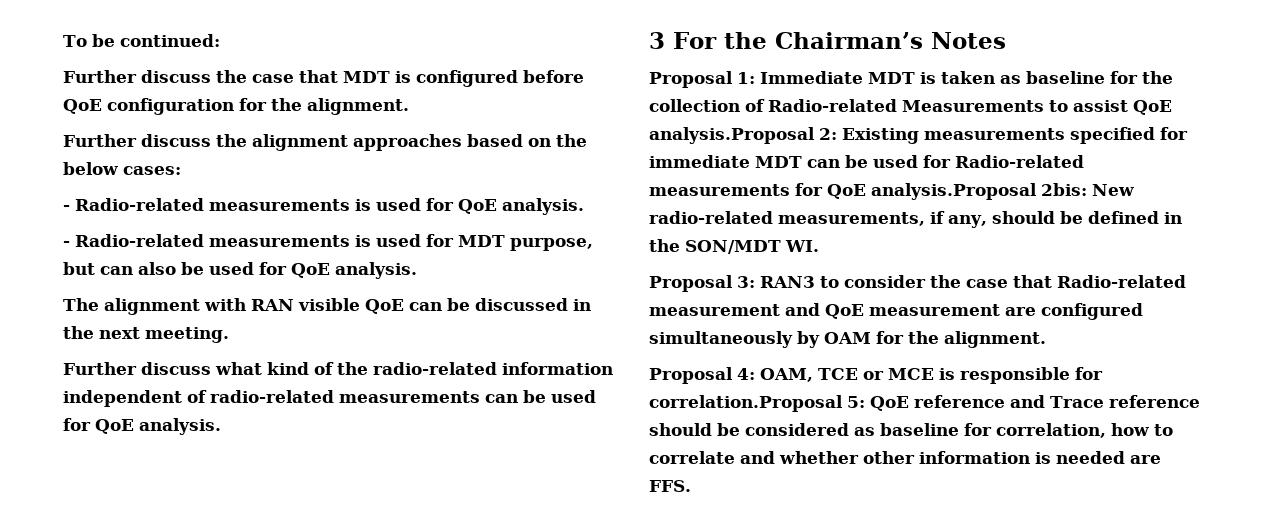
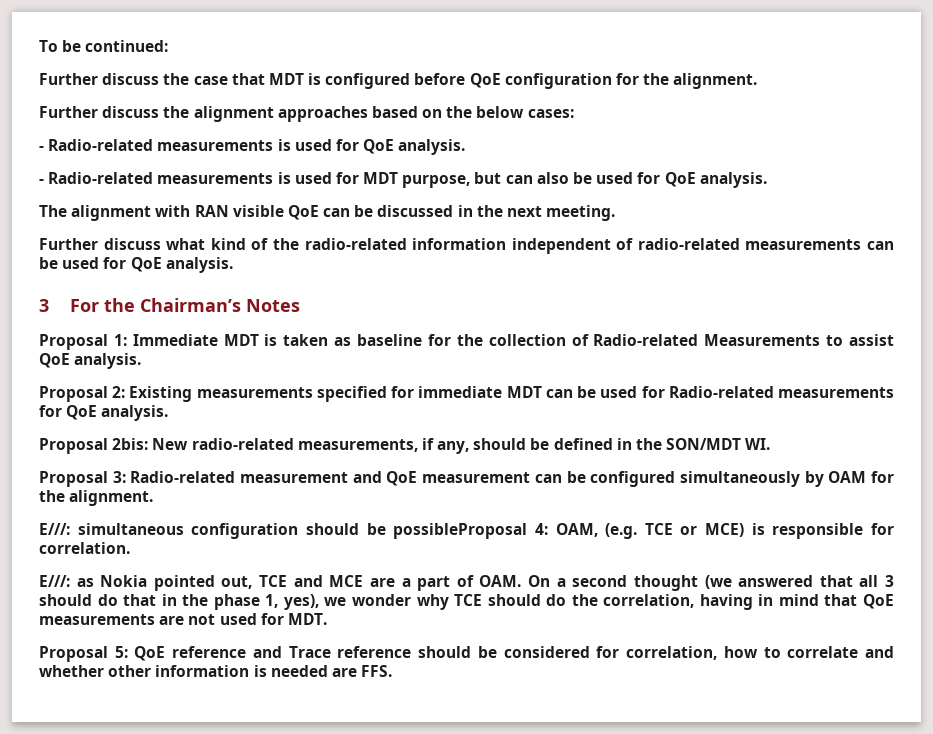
- Proposal 1: Immediate MDT is taken as baseline for the collection of Radio-related Measurements to assist QoE analysis.Proposal 2: Existing measurements specified for immediate MDT can be used for Radio-related measurements for QoE analysis.Proposal 2bis: New radio-related measurements, if any, should be defined in the SON/MDT WI.
+ Proposal 1: Immediate MDT is taken as baseline for the collection of Radio-related Measurements to assist QoE analysis.
+ Proposal 2: Existing measurements specified for immediate MDT can be used for Radio-related measurements for QoE analysis.
+ Proposal 2bis: New radio-related measurements, if any, should be defined in the SON/MDT WI.
- Proposal 3: RAN3 to consider the case that Radio-related measurement and QoE measurement are configured simultaneously by OAM for the alignment.
+ Proposal 3: Radio-related measurement and QoE measurement can be configured simultaneously by OAM for the alignment.
- Proposal 4: OAM, TCE or MCE is responsible for correlation.Proposal 5: QoE reference and Trace reference should be considered as baseline for correlation, how to correlate and whether other information is needed are FFS.
+ E///: simultaneous configuration should be possibleProposal 4: OAM, (e.g. TCE or MCE) is responsible for correlation.
+ E///: as Nokia pointed out, TCE and MCE are a part of OAM. On a second thought (we answered that all 3 should do that in the phase 1, yes), we wonder why TCE should do the correlation, having in mind that QoE measurements are not used for MDT.
+ Proposal 5: QoE reference and Trace reference should be considered for correlation, how to correlate and whether other information is needed are FFS.

